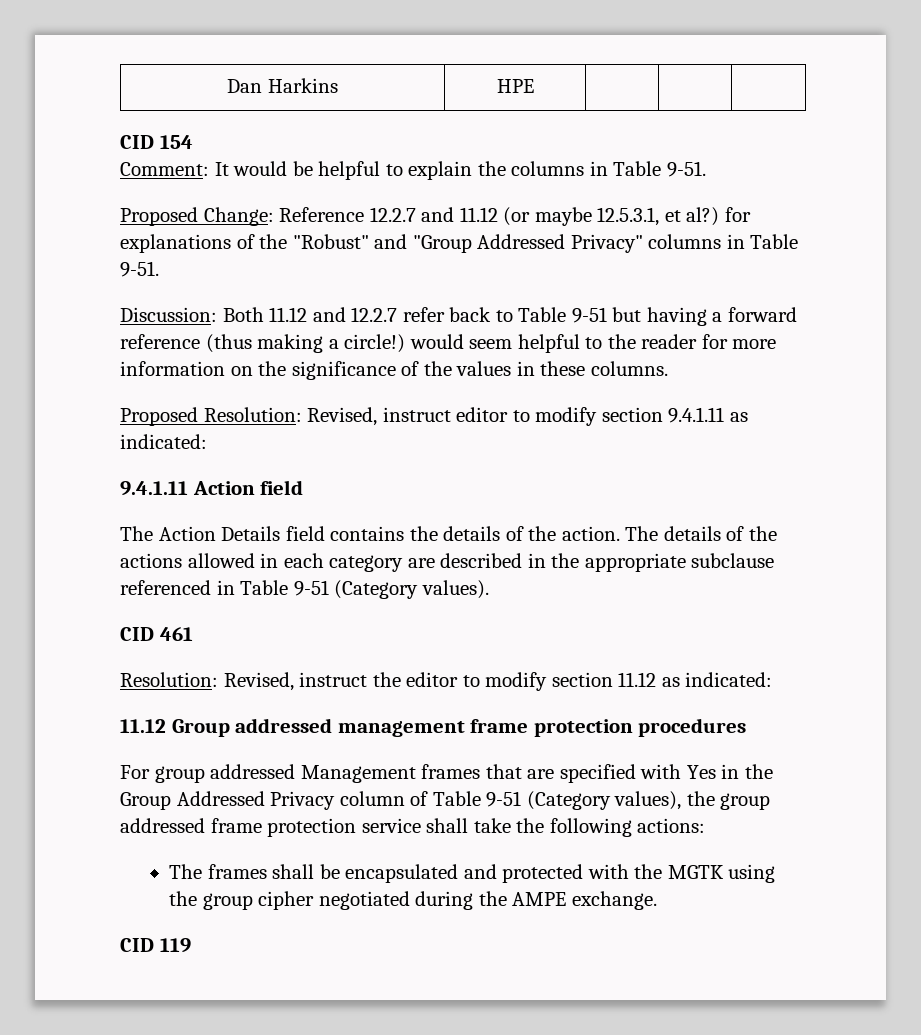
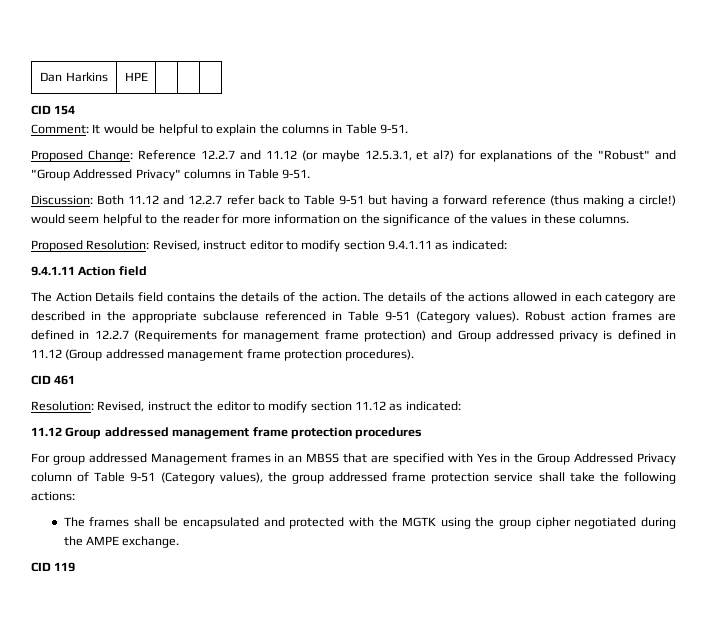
+ Robust action frames are defined in 12.2.7 (Requirements for management frame protection) and Group addressed privacy is defined in 11.12 (Group addressed management frame protection procedures).
- For group addressed Management frames that are specified with Yes in the Group Addressed Privacy column of Table 9-51 (Category values), the group addressed frame protection service shall take the following actions:
+ For group addressed Management frames in an MBSS that are specified with Yes in the Group Addressed Privacy column of Table 9-51 (Category values), the group addressed frame protection service shall take the following actions:

